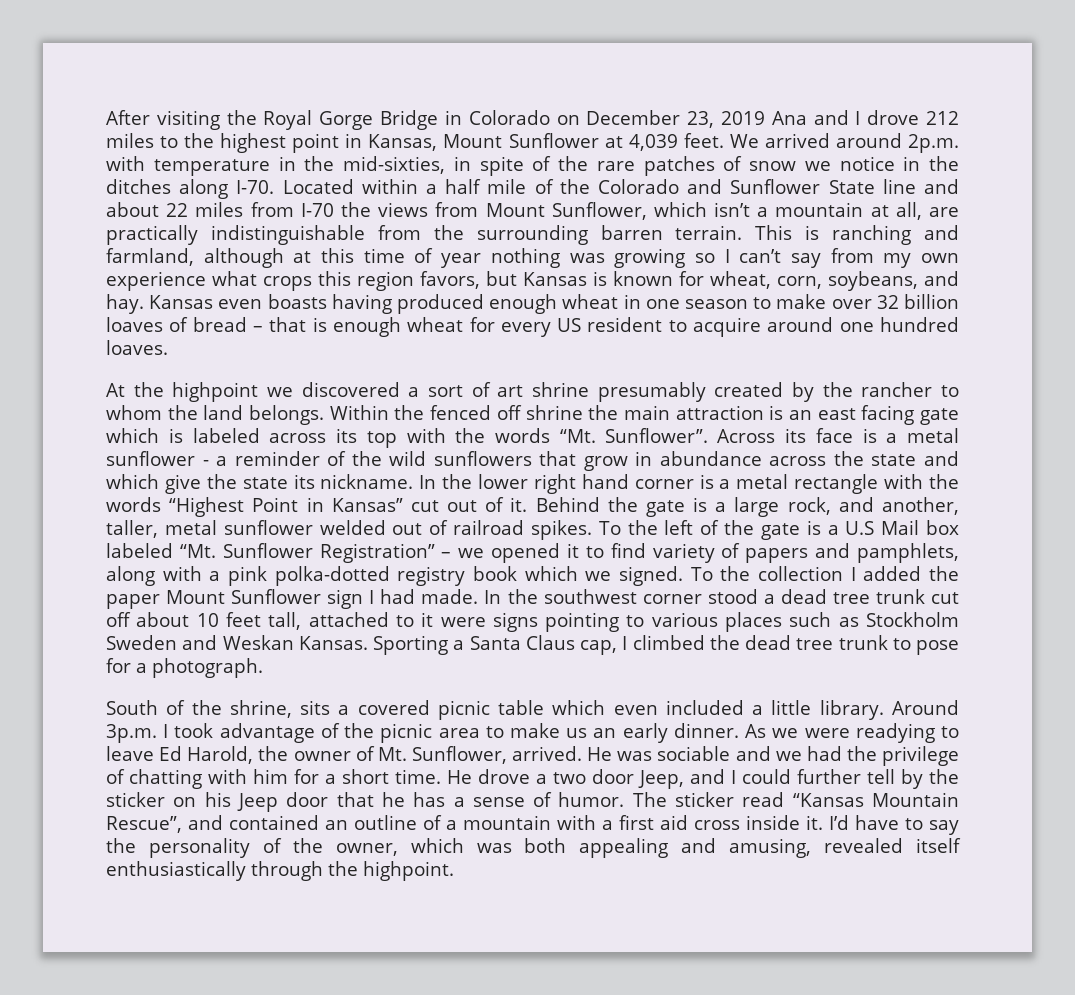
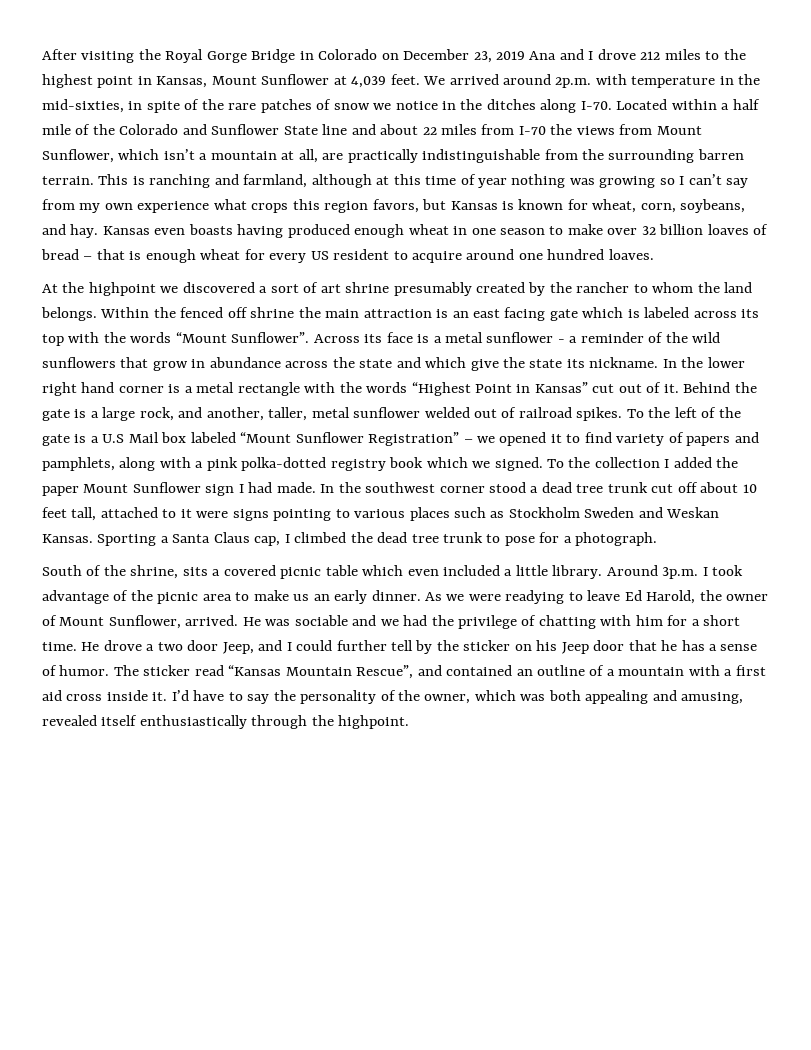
- Within the fenced off shrine the main attraction is an east facing gate which is labeled across its top with the words “Mt. Sunflower”.
+ Within the fenced off shrine the main attraction is an east facing gate which is labeled across its top with the words “Mount Sunflower”.
- To the left of the gate is a U.S Mail box labeled “Mt. Sunflower Registration” – we opened it to find variety of papers and pamphlets, along with a pink polka-dotted registry book which we signed.
+ To the left of the gate is a U.S Mail box labeled “Mount Sunflower Registration” – we opened it to find variety of papers and pamphlets, along with a pink polka-dotted registry book which we signed.
- As we were readying to leave Ed Harold, the owner of Mt. Sunflower, arrived.
+ As we were readying to leave Ed Harold, the owner of Mount Sunflower, arrived.

